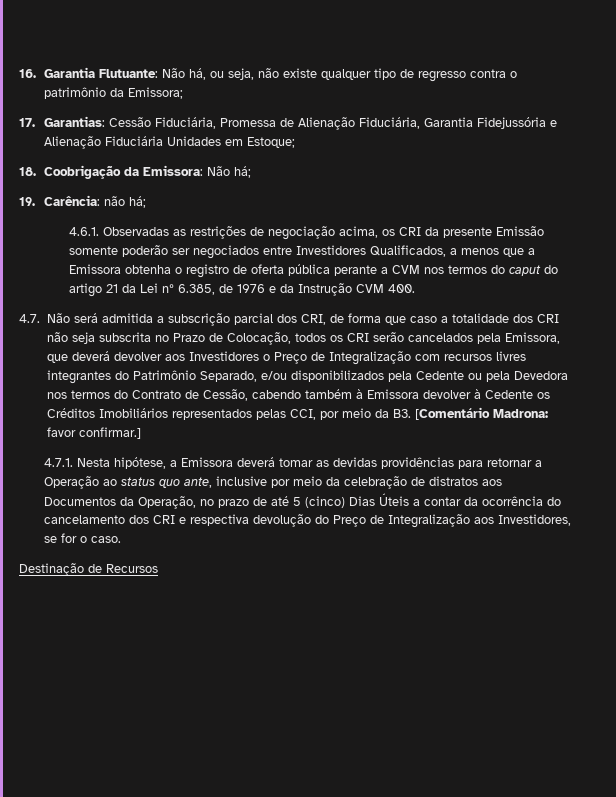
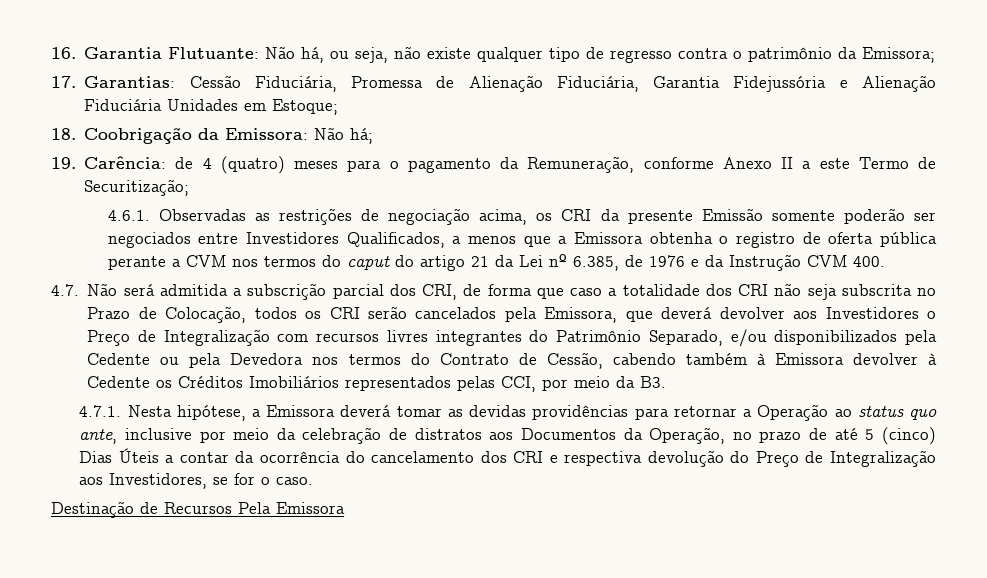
- 19. Carência: não há;
+ 19. Carência: de 4 (quatro) meses para o pagamento da Remuneração, conforme Anexo II a este Termo de Securitização;
- 4.7. Não será admitida a subscrição parcial dos CRI, de forma que caso a totalidade dos CRI não seja subscrita no Prazo de Colocação, todos os CRI serão cancelados pela Emissora, que deverá devolver aos Investidores o Preço de Integralização com recursos livres integrantes do Patrimônio Separado, e/ou disponibilizados pela Cedente ou pela Devedora nos termos do Contrato de Cessão, cabendo também à Emissora devolver à Cedente os Créditos Imobiliários representados pelas CCI, por meio da B3. [Comentário Madrona: favor confirmar.]
+ 4.7. Não será admitida a subscrição parcial dos CRI, de forma que caso a totalidade dos CRI não seja subscrita no Prazo de Colocação, todos os CRI serão cancelados pela Emissora, que deverá devolver aos Investidores o Preço de Integralização com recursos livres integrantes do Patrimônio Separado, e/ou disponibilizados pela Cedente ou pela Devedora nos termos do Contrato de Cessão, cabendo também à Emissora devolver à Cedente os Créditos Imobiliários representados pelas CCI, por meio da B3.
- Destinação de Recursos
+ Destinação de Recursos Pela Emissora

